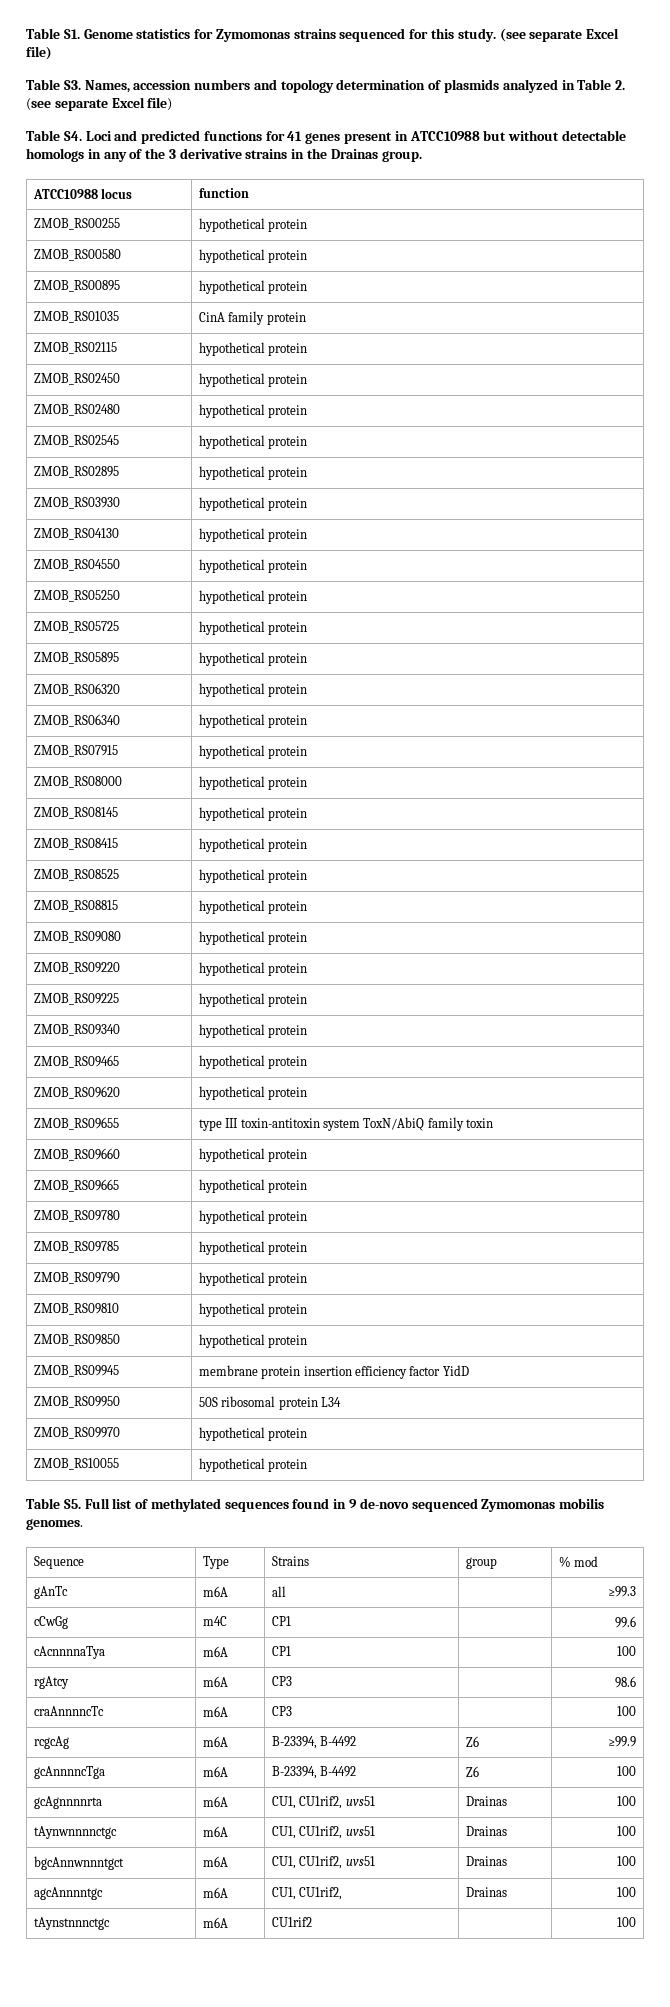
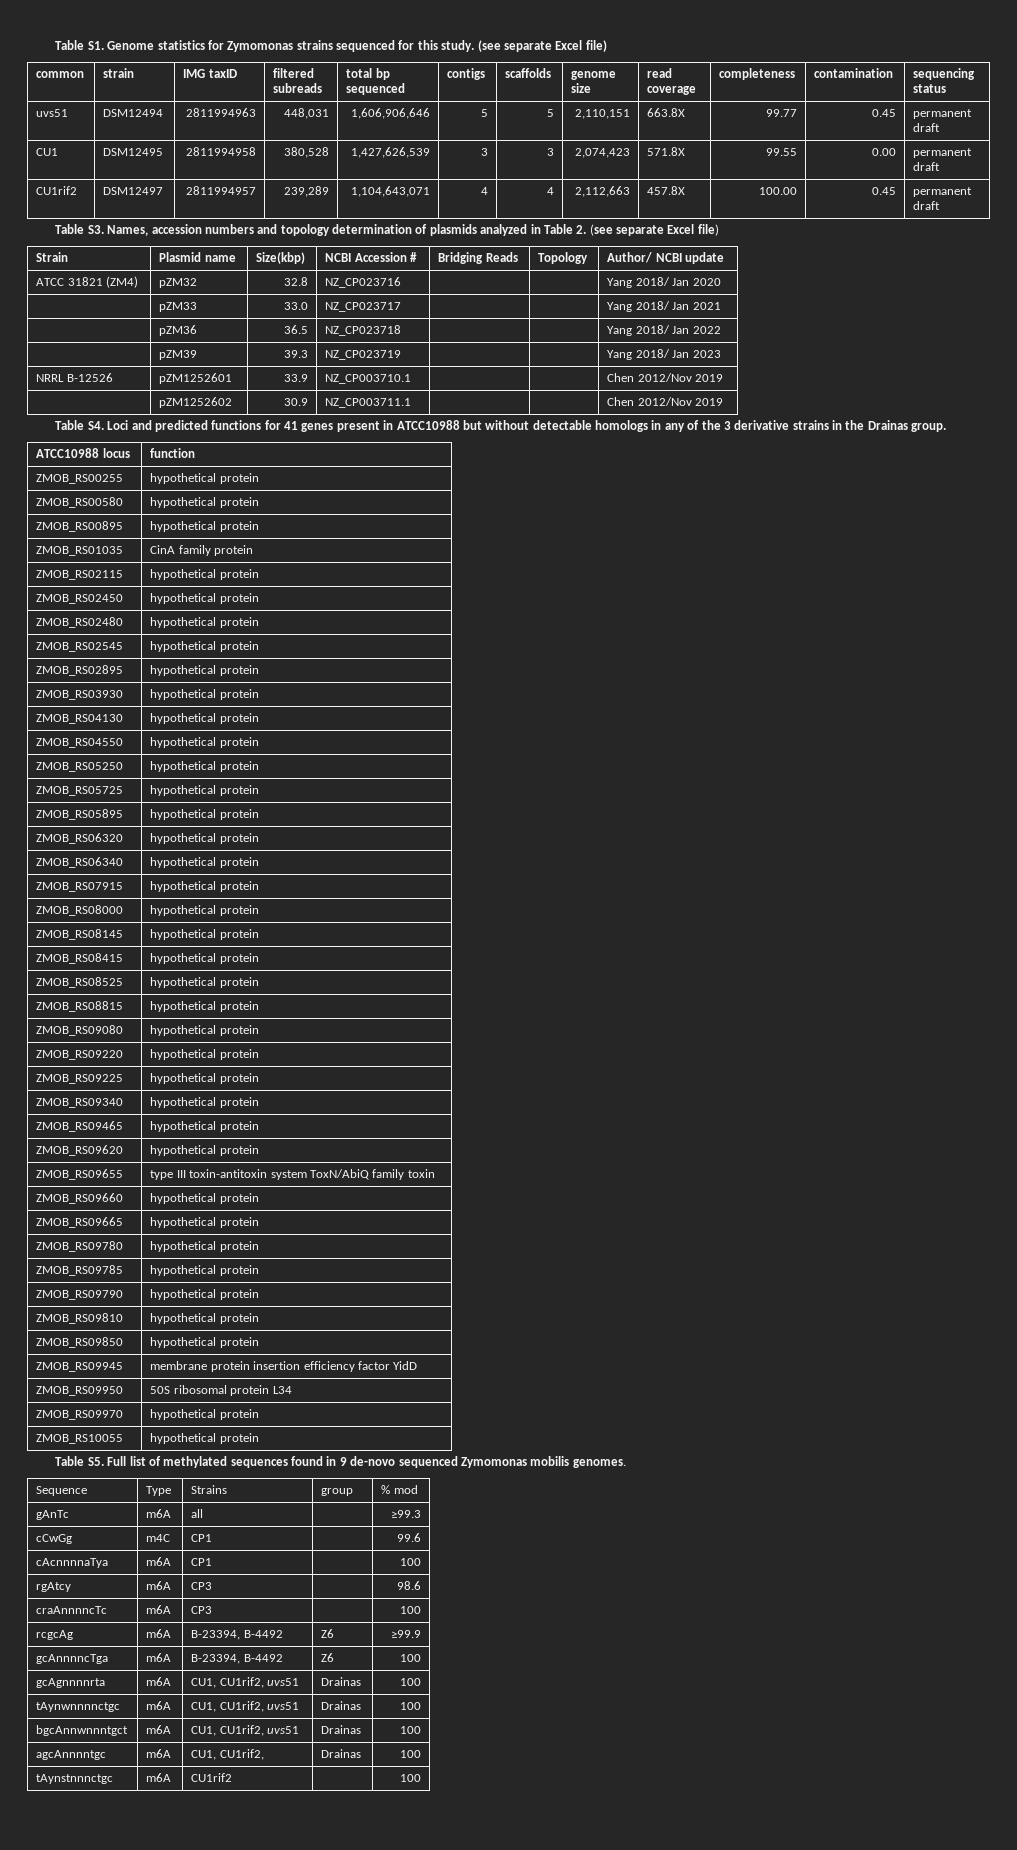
+ common | strain | IMG taxID | filtered subreads | total bp sequenced | contigs | scaffolds | genome size | read coverage | completeness | contamination | sequencing status
+ uvs51 | DSM12494 | 2811994963 | 448,031 | 1,606,906,646 | 5 | 5 | 2,110,151 | 663.8X | 99.77 | 0.45 | permanent draft
+ CU1 | DSM12495 | 2811994958 | 380,528 | 1,427,626,539 | 3 | 3 | 2,074,423 | 571.8X | 99.55 | 0.00 | permanent draft
+ CU1rif2 | DSM12497 | 2811994957 | 239,289 | 1,104,643,071 | 4 | 4 | 2,112,663 | 457.8X | 100.00 | 0.45 | permanent draft
+ Strain | Plasmid name | Size(kbp) | NCBI Accession # | Bridging Reads | Topology | Author/ NCBI update
+ ATCC 31821 (ZM4) | pZM32 | 32.8 | NZ_CP023716 | | | Yang 2018/ Jan 2020
+ | pZM33 | 33.0 | NZ_CP023717 | | | Yang 2018/ Jan 2021
+ | pZM36 | 36.5 | NZ_CP023718 | | | Yang 2018/ Jan 2022
+ | pZM39 | 39.3 | NZ_CP023719 | | | Yang 2018/ Jan 2023
+ NRRL B-12526 | pZM1252601 | 33.9 | NZ_CP003710.1 | | | Chen 2012/Nov 2019
+ | pZM1252602 | 30.9 | NZ_CP003711.1 | | | Chen 2012/Nov 2019

